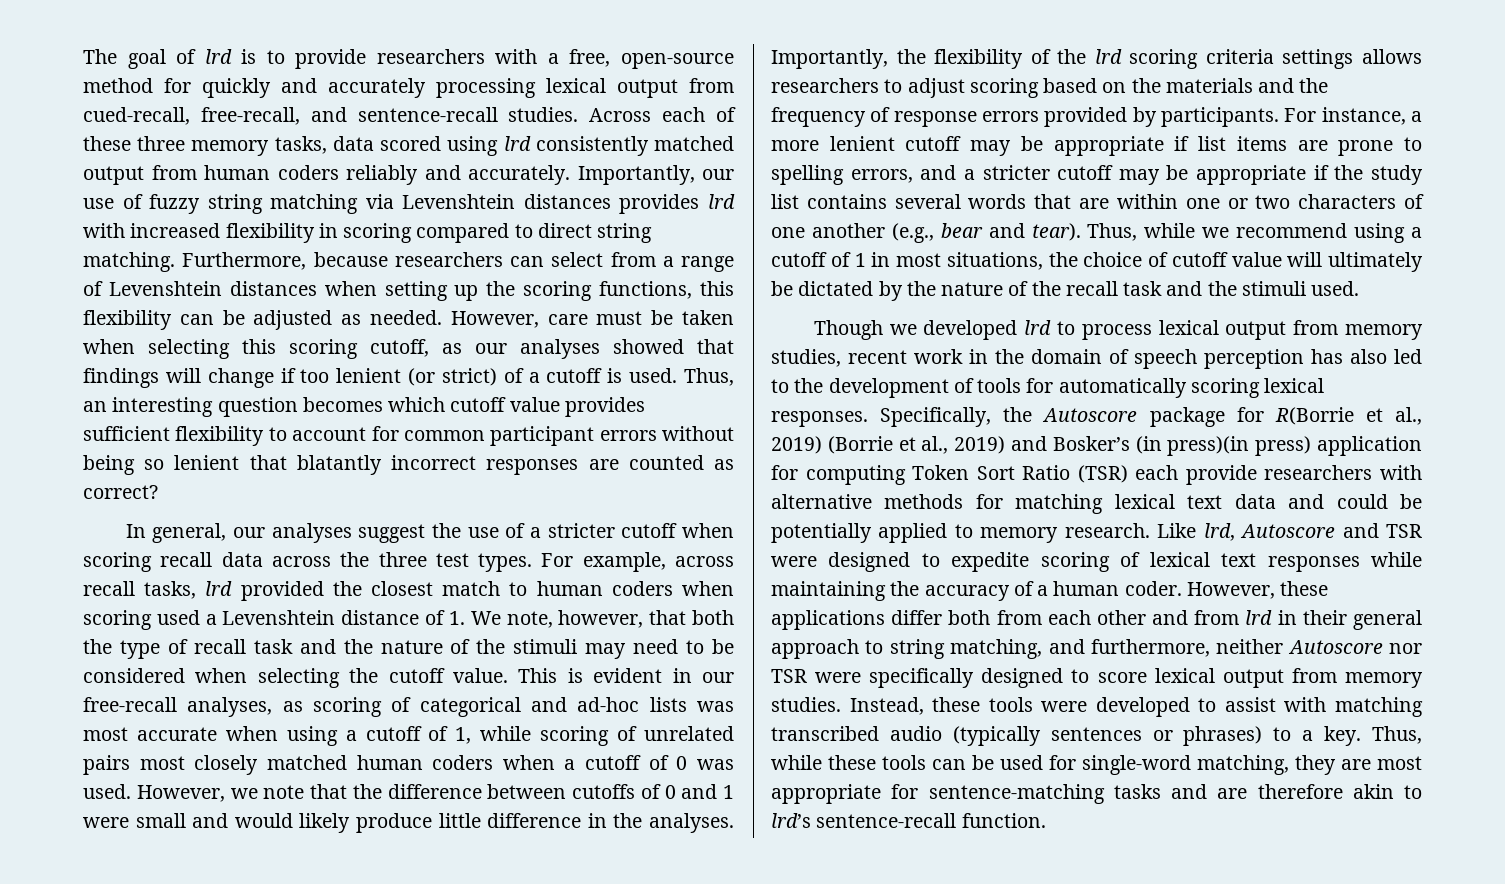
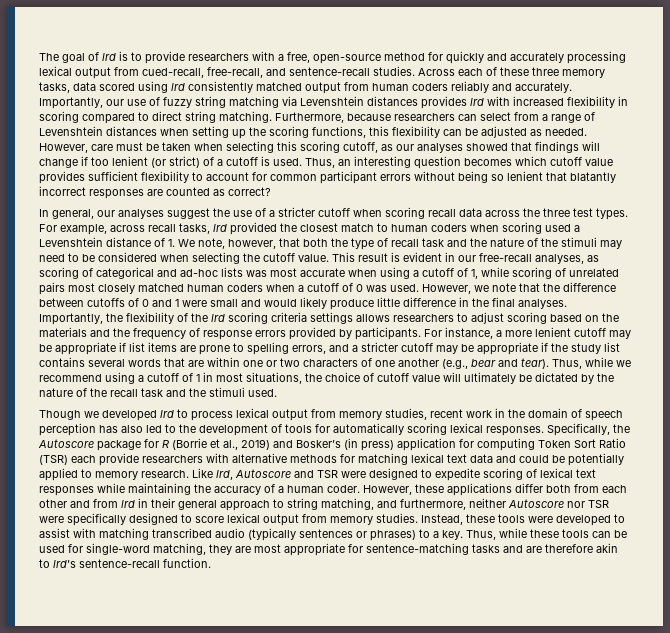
- This is evident in our free-recall analyses, as scoring of categorical and ad-hoc lists was most accurate when using a cutoff of 1, while scoring of unrelated pairs most closely matched human coders when a cutoff of 0 was used.
+ This result is evident in our free-recall analyses, as scoring of categorical and ad-hoc lists was most accurate when using a cutoff of 1, while scoring of unrelated pairs most closely matched human coders when a cutoff of 0 was used.
- However, we note that the difference between cutoffs of 0 and 1 were small and would likely produce little difference in the analyses.
+ However, we note that the difference between cutoffs of 0 and 1 were small and would likely produce little difference in the final analyses.
- Specifically, the Autoscore package for R(Borrie et al., 2019) (Borrie et al., 2019) and Bosker’s (in press)(in press) application for computing Token Sort Ratio (TSR) each provide researchers with alternative methods for matching lexical text data and could be potentially applied to memory research.
+ Specifically, the Autoscore package for R (Borrie et al., 2019) and Bosker’s (in press) application for computing Token Sort Ratio (TSR) each provide researchers with alternative methods for matching lexical text data and could be potentially applied to memory research.

